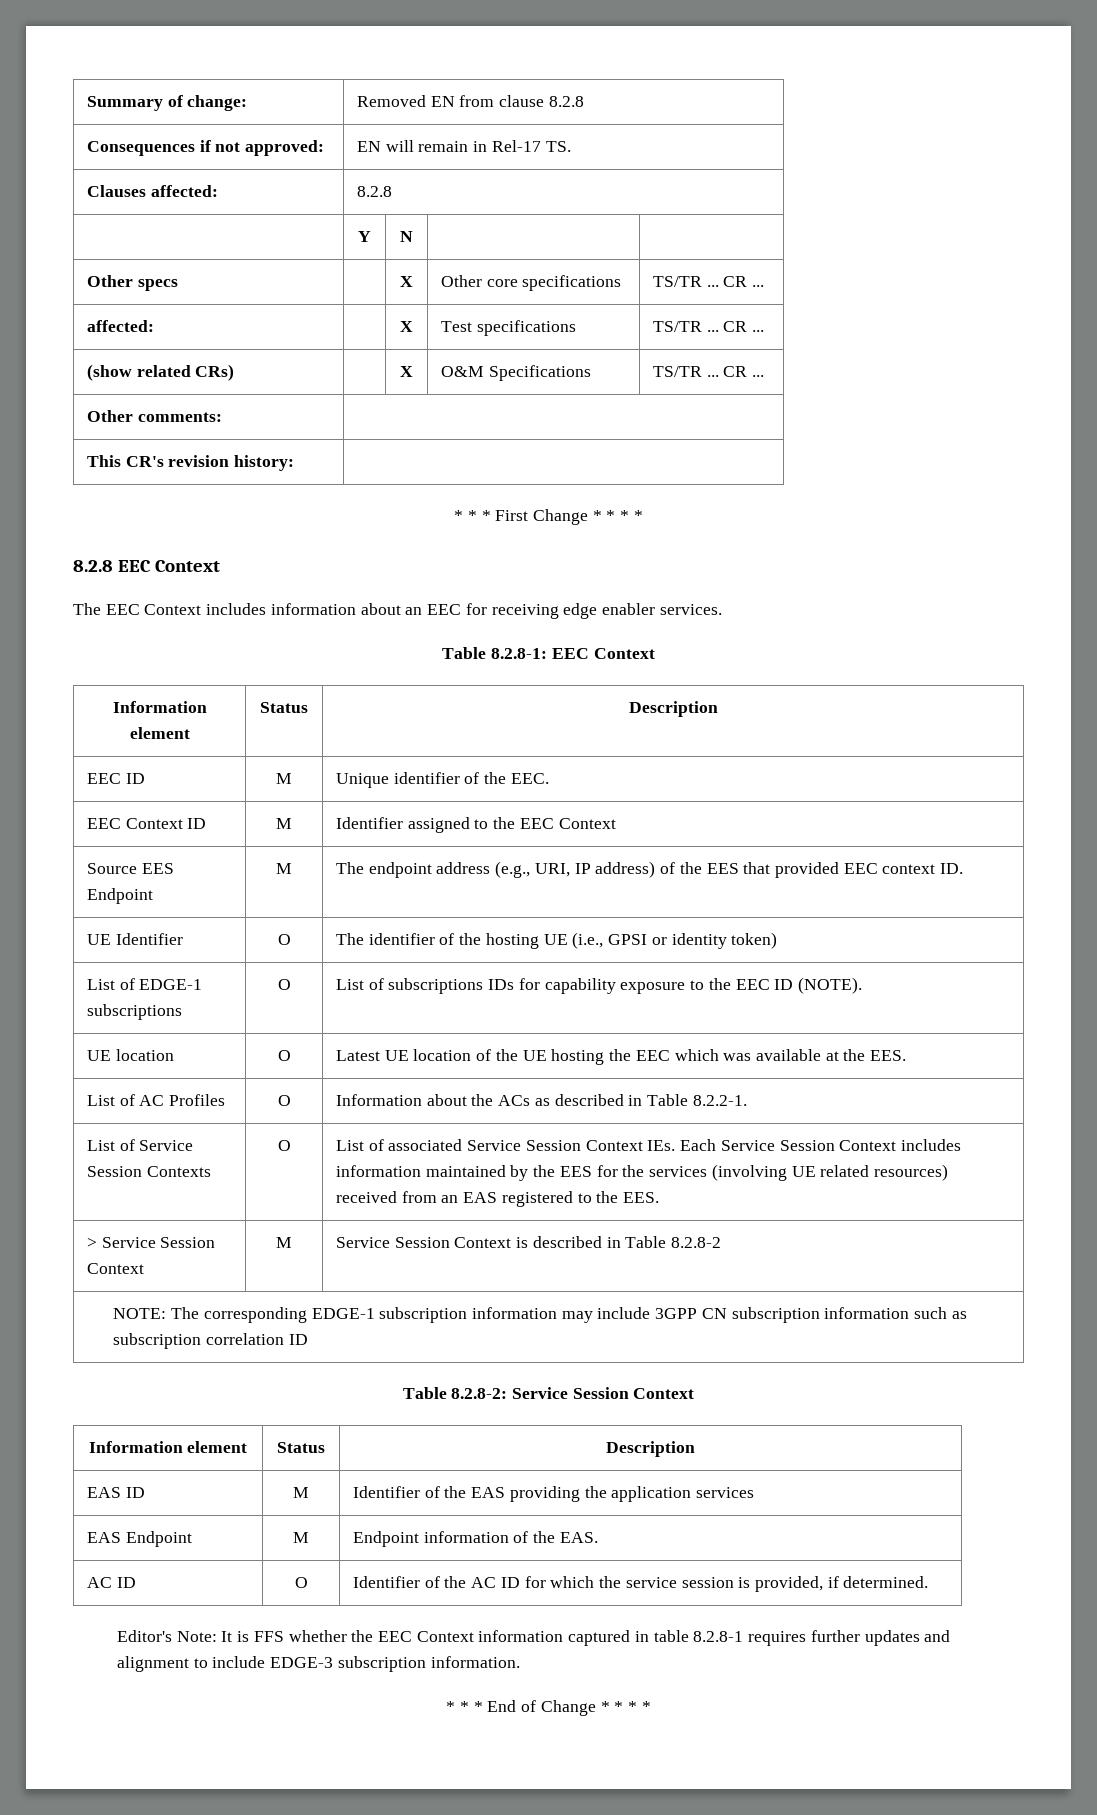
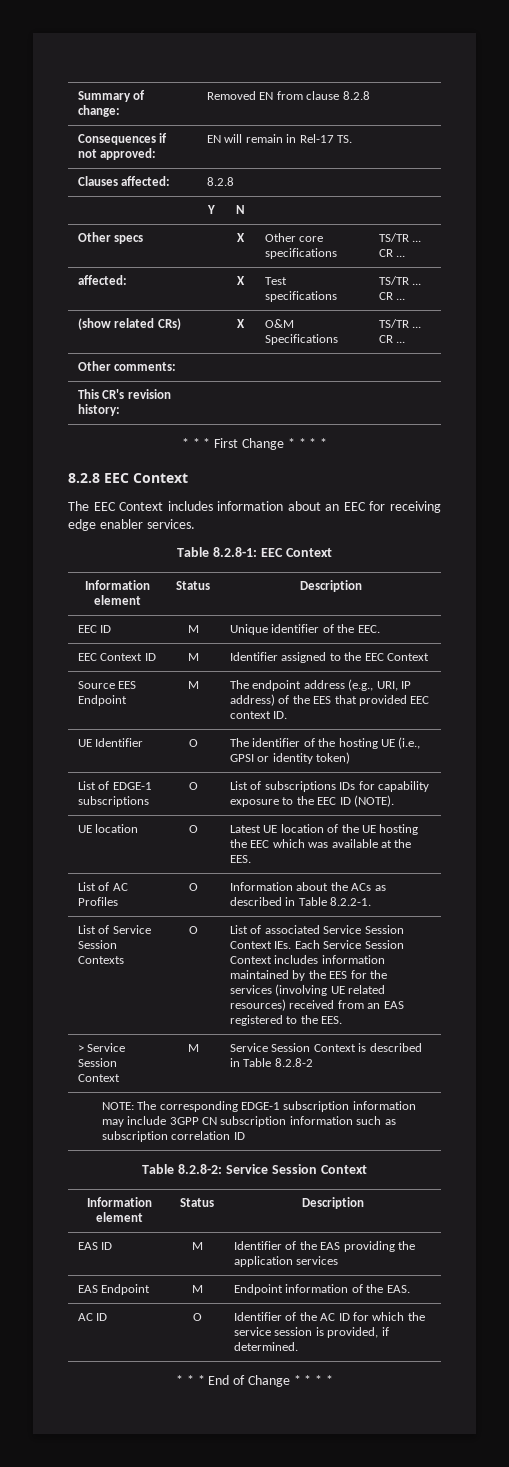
- Editor's Note: It is FFS whether the EEC Context information captured in table 8.2.8-1 requires further updates and alignment to include EDGE-3 subscription information.

